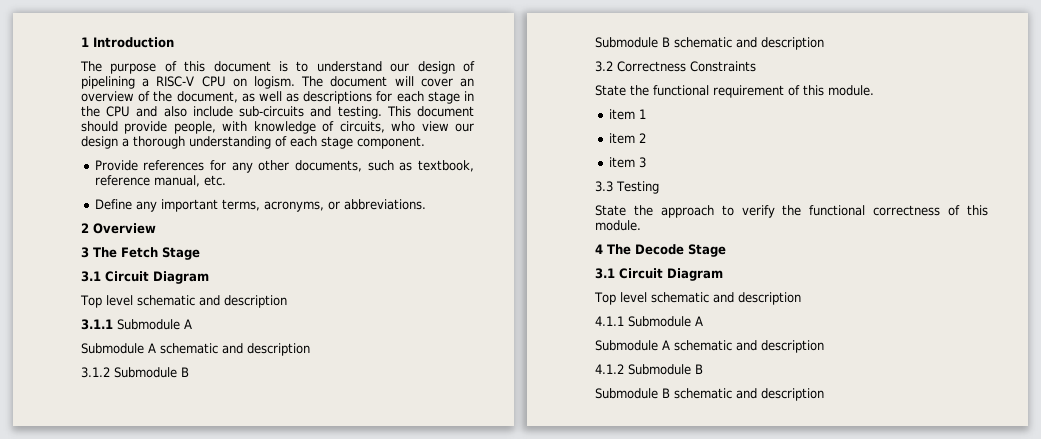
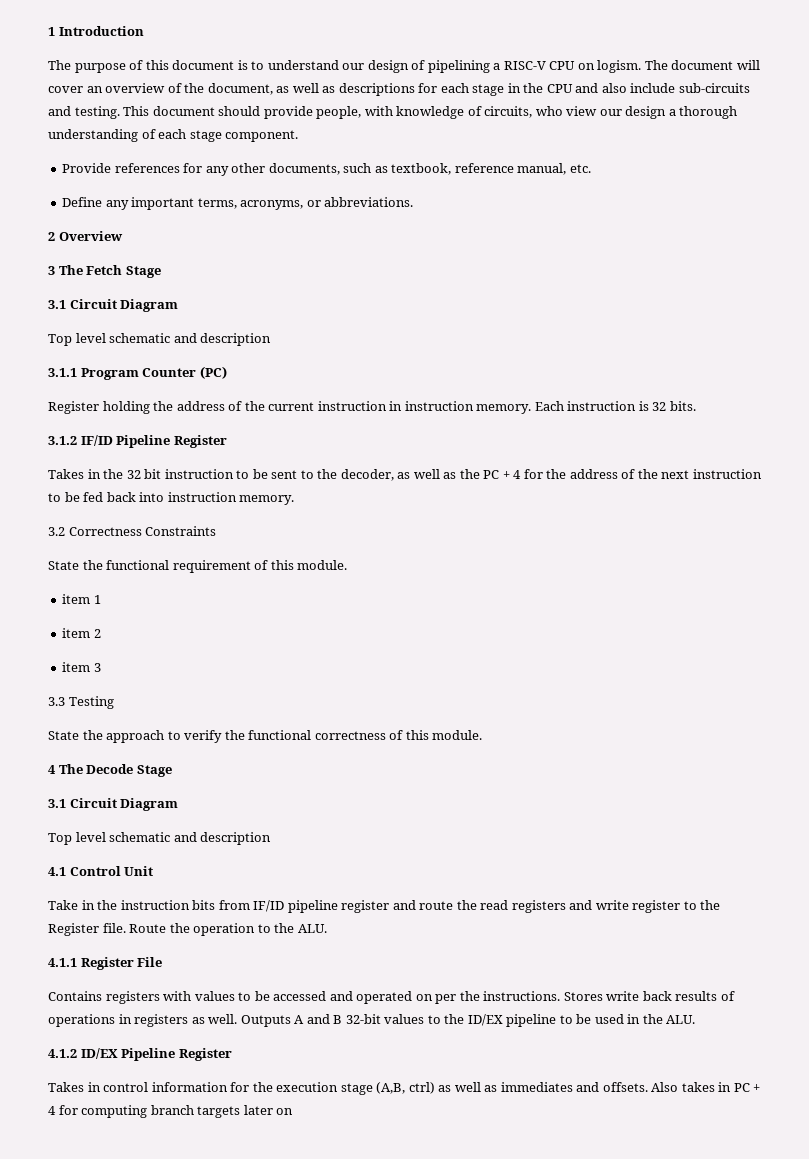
- 3.1.1 Submodule A
- Submodule A schematic and description
- 3.1.2 Submodule B
- Submodule B schematic and description
+ 3.1.1 Program Counter (PC)
+ Register holding the address of the current instruction in instruction memory. Each instruction is 32 bits.
+ 3.1.2 IF/ID Pipeline Register
+ Takes in the 32 bit instruction to be sent to the decoder, as well as the PC + 4 for the address of the next instruction to be fed back into instruction memory.
- 4.1.1 Submodule A
- Submodule A schematic and description
- 4.1.2 Submodule B
- Submodule B schematic and description
+ 4.1 Control Unit
+ Take in the instruction bits from IF/ID pipeline register and route the read registers and write register to the Register file. Route the operation to the ALU.
+ 4.1.1 Register File
+ Contains registers with values to be accessed and operated on per the instructions. Stores write back results of operations in registers as well. Outputs A and B 32-bit values to the ID/EX pipeline to be used in the ALU.
+ 4.1.2 ID/EX Pipeline Register
+ Takes in control information for the execution stage (A,B, ctrl) as well as immediates and offsets. Also takes in PC + 4 for computing branch targets later on

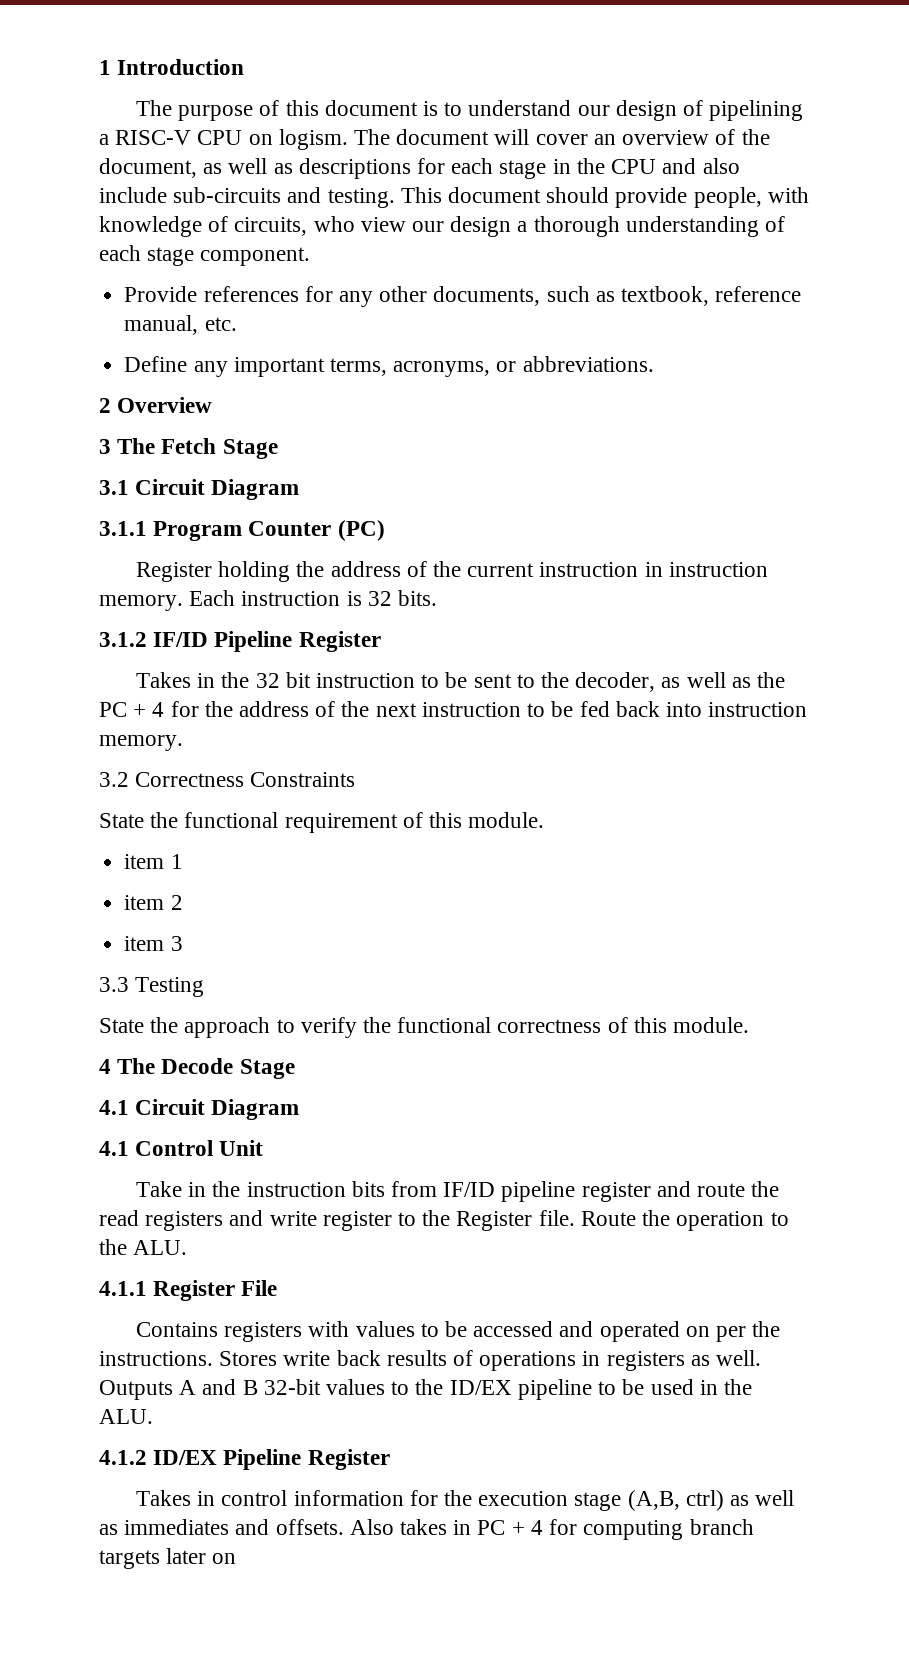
  3 The Fetch Stage
  3.1 Circuit Diagram
- Top level schematic and description
  4 The Decode Stage
- 3.1 Circuit Diagram
- Top level schematic and description
+ 4.1 Circuit Diagram

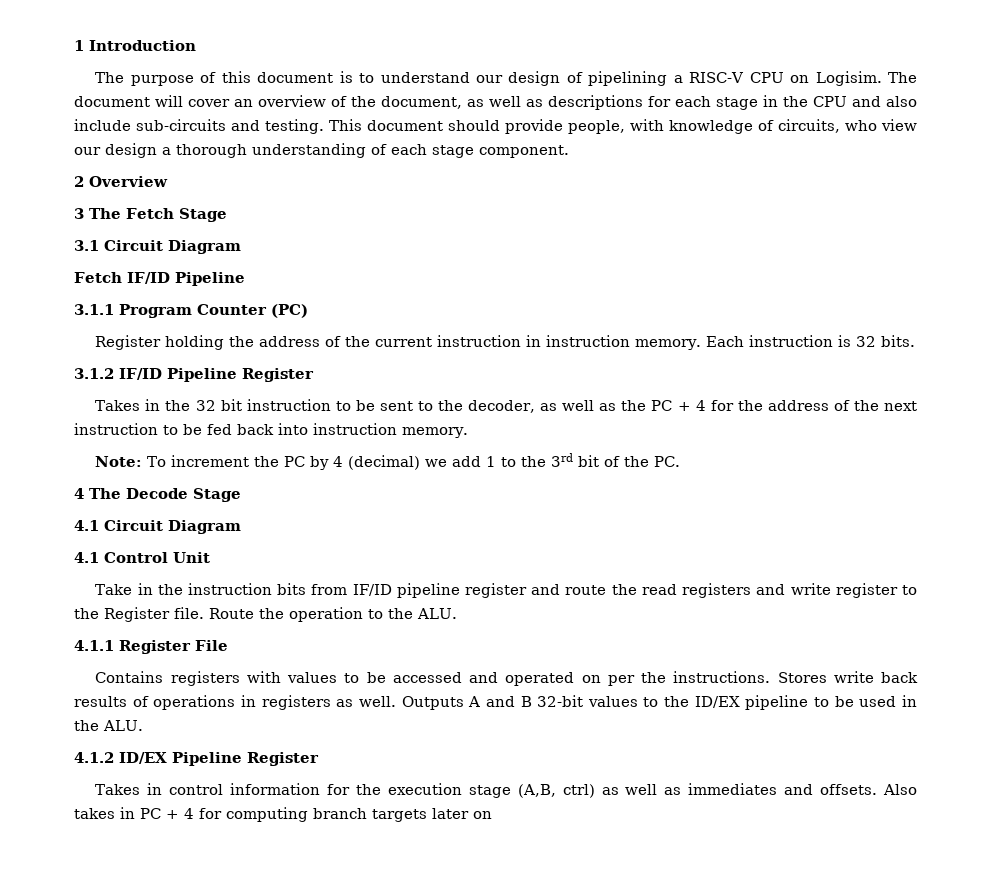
- The purpose of this document is to understand our design of pipelining a RISC-V CPU on logism.
+ The purpose of this document is to understand our design of pipelining a RISC-V CPU on Logisim.
- Provide references for any other documents, such as textbook, reference manual, etc.
- Define any important terms, acronyms, or abbreviations.
+ Fetch IF/ID Pipeline
- 3.2 Correctness Constraints
- State the functional requirement of this module.
- item 1
- item 2
- item 3
- 3.3 Testing
- State the approach to verify the functional correctness of this module.
+ Note: To increment the PC by 4 (decimal) we add 1 to the 3rd bit of the PC.

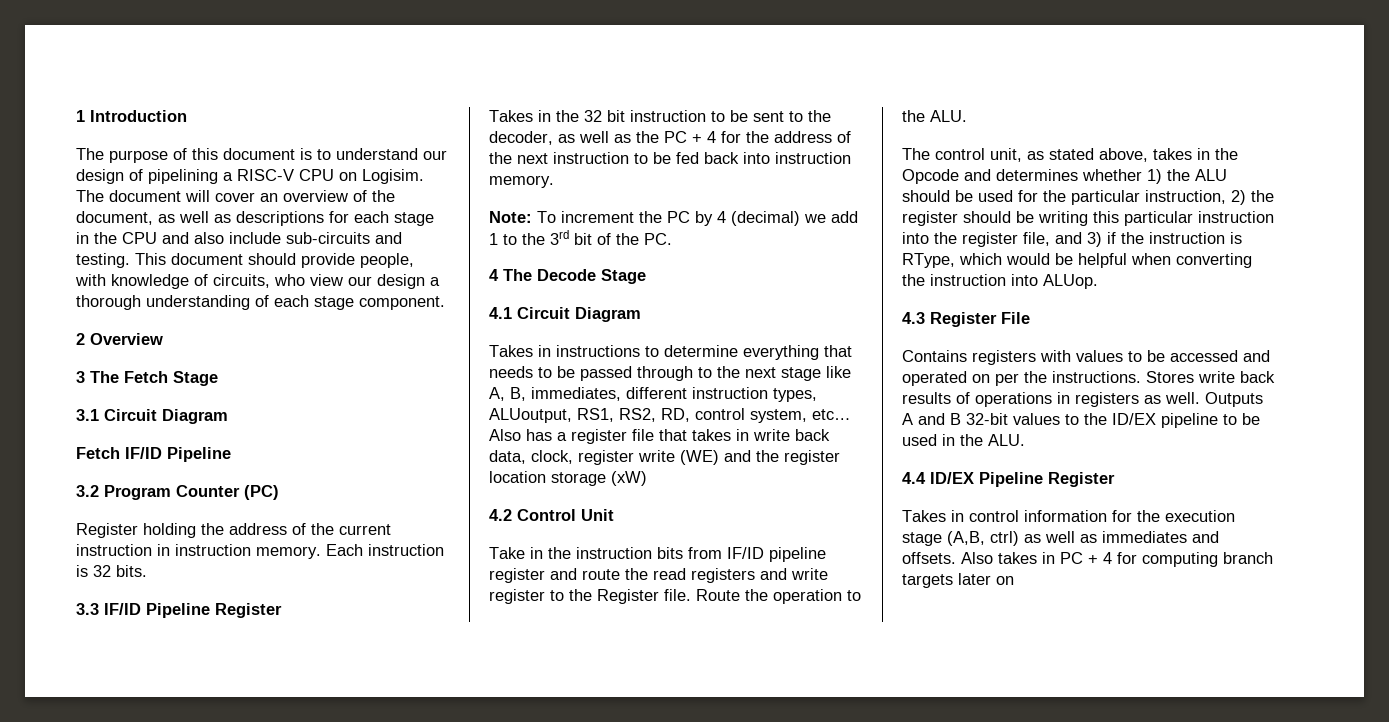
- 3.1.1 Program Counter (PC)
+ 3.2 Program Counter (PC)
- 3.1.2 IF/ID Pipeline Register
+ 3.3 IF/ID Pipeline Register
- 4.1 Control Unit
+ Takes in instructions to determine everything that needs to be passed through to the next stage like A, B, immediates, different instruction types, ALUoutput, RS1, RS2, RD, control system, etc… Also has a register file that takes in write back data, clock, register write (WE) and the register location storage (xW)
+ 4.2 Control Unit
- 4.1.1 Register File
+ The control unit, as stated above, takes in the Opcode and determines whether 1) the ALU should be used for the particular instruction, 2) the register should be writing this particular instruction into the register file, and 3) if the instruction is RType, which would be helpful when converting the instruction into ALUop.
+ 4.3 Register File
- 4.1.2 ID/EX Pipeline Register
+ 4.4 ID/EX Pipeline Register

